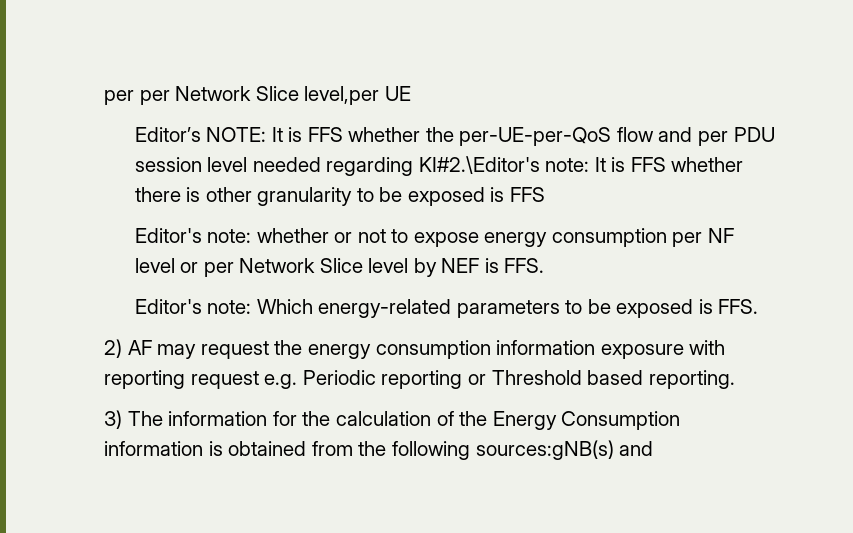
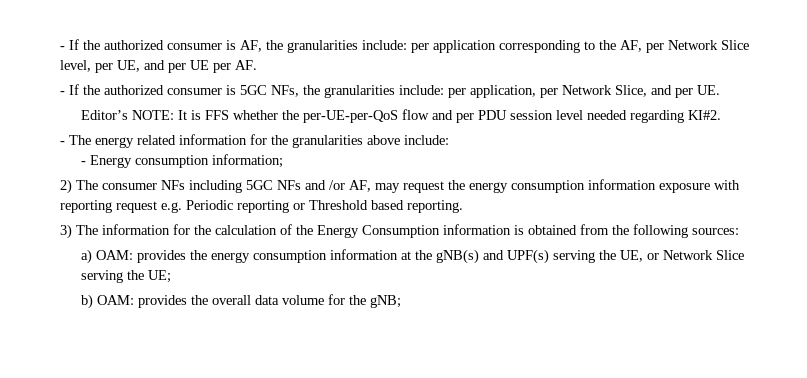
- per per Network Slice level,per UE
+ - If the authorized consumer is AF, the granularities include: per application corresponding to the AF, per Network Slice level, per UE, and per UE per AF.
+ - If the authorized consumer is 5GC NFs, the granularities include: per application, per Network Slice, and per UE.
- Editor’s NOTE: It is FFS whether the per-UE-per-QoS flow and per PDU session level needed regarding KI#2.\Editor's note: It is FFS whether there is other granularity to be exposed is FFS
- Editor's note: whether or not to expose energy consumption per NF level or per Network Slice level by NEF is FFS.
- Editor's note: Which energy-related parameters to be exposed is FFS.
- 2) AF may request the energy consumption information exposure with reporting request e.g. Periodic reporting or Threshold based reporting.
+ Editor’s NOTE: It is FFS whether the per-UE-per-QoS flow and per PDU session level needed regarding KI#2.
+ - The energy related information for the granularities above include:
+ - Energy consumption information;
+ 2) The consumer NFs including 5GC NFs and /or AF, may request the energy consumption information exposure with reporting request e.g. Periodic reporting or Threshold based reporting.
- 3) The information for the calculation of the Energy Consumption information is obtained from the following sources:gNB(s) and
+ 3) The information for the calculation of the Energy Consumption information is obtained from the following sources:
+ a) OAM: provides the energy consumption information at the gNB(s) and UPF(s) serving the UE, or Network Slice serving the UE;
+ b) OAM: provides the overall data volume for the gNB;

